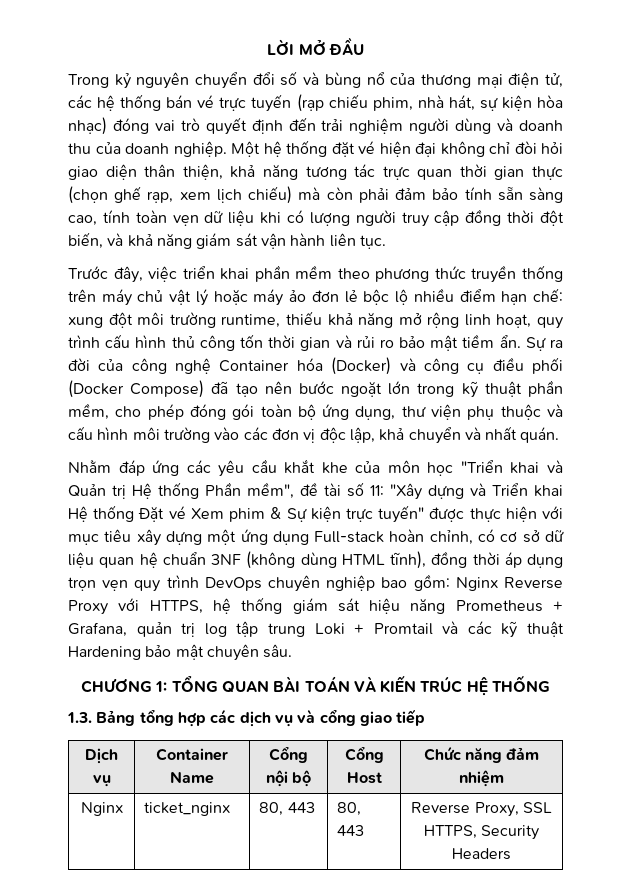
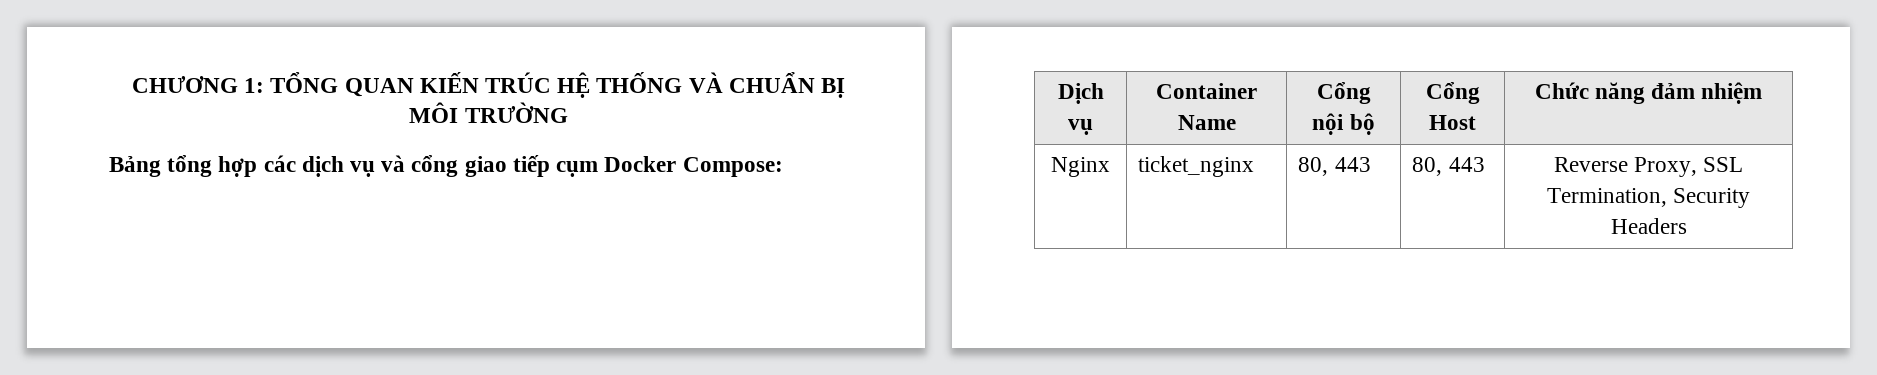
- LỜI MỞ ĐẦU
- Trong kỷ nguyên chuyển đổi số và bùng nổ của thương mại điện tử, các hệ thống bán vé trực tuyến (rạp chiếu phim, nhà hát, sự kiện hòa nhạc) đóng vai trò quyết định đến trải nghiệm người dùng và doanh thu của doanh nghiệp. Một hệ thống đặt vé hiện đại không chỉ đòi hỏi giao diện thân thiện, khả năng tương tác trực quan thời gian thực (chọn ghế rạp, xem lịch chiếu) mà còn phải đảm bảo tính sẵn sàng cao, tính toàn vẹn dữ liệu khi có lượng người truy cập đồng thời đột biến, và khả năng giám sát vận hành liên tục.
- Trước đây, việc triển khai phần mềm theo phương thức truyền thống trên máy chủ vật lý hoặc máy ảo đơn lẻ bộc lộ nhiều điểm hạn chế: xung đột môi trường runtime, thiếu khả năng mở rộng linh hoạt, quy trình cấu hình thủ công tốn thời gian và rủi ro bảo mật tiềm ẩn. Sự ra đời của công nghệ Container hóa (Docker) và công cụ điều phối (Docker Compose) đã tạo nên bước ngoặt lớn trong kỹ thuật phần mềm, cho phép đóng gói toàn bộ ứng dụng, thư viện phụ thuộc và cấu hình môi trường vào các đơn vị độc lập, khả chuyển và nhất quán.
- Nhằm đáp ứng các yêu cầu khắt khe của môn học "Triển khai và Quản trị Hệ thống Phần mềm", đề tài số 11: "Xây dựng và Triển khai Hệ thống Đặt vé Xem phim & Sự kiện trực tuyến" được thực hiện với mục tiêu xây dựng một ứng dụng Full-stack hoàn chỉnh, có cơ sở dữ liệu quan hệ chuẩn 3NF (không dùng HTML tĩnh), đồng thời áp dụng trọn vẹn quy trình DevOps chuyên nghiệp bao gồm: Nginx Reverse Proxy với HTTPS, hệ thống giám sát hiệu năng Prometheus + Grafana, quản trị log tập trung Loki + Promtail và các kỹ thuật Hardening bảo mật chuyên sâu.
- CHƯƠNG 1: TỔNG QUAN BÀI TOÁN VÀ KIẾN TRÚC HỆ THỐNG
- 1.3. Bảng tổng hợp các dịch vụ và cổng giao tiếp
+ CHƯƠNG 1: TỔNG QUAN KIẾN TRÚC HỆ THỐNG VÀ CHUẨN BỊ MÔI TRƯỜNG
+ Bảng tổng hợp các dịch vụ và cổng giao tiếp cụm Docker Compose:
- Nginx | ticket_nginx | 80, 443 | 80, 443 | Reverse Proxy, SSL HTTPS, Security Headers
+ Nginx | ticket_nginx | 80, 443 | 80, 443 | Reverse Proxy, SSL Termination, Security Headers

